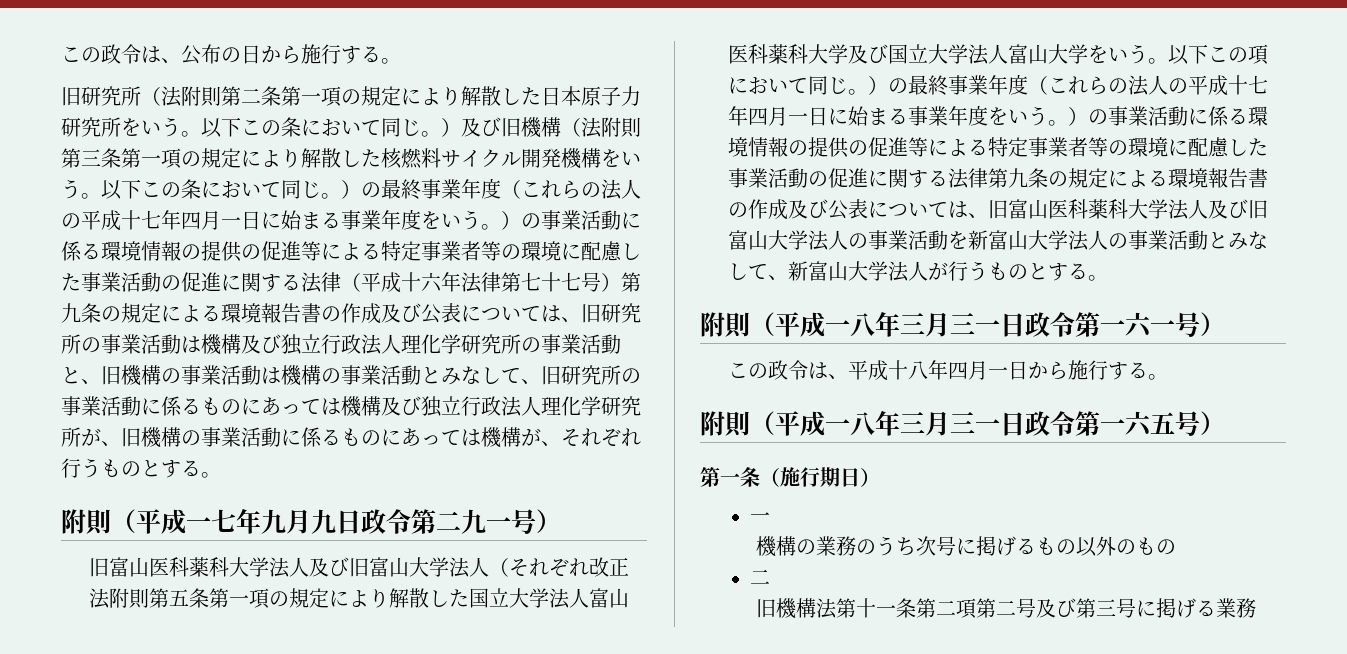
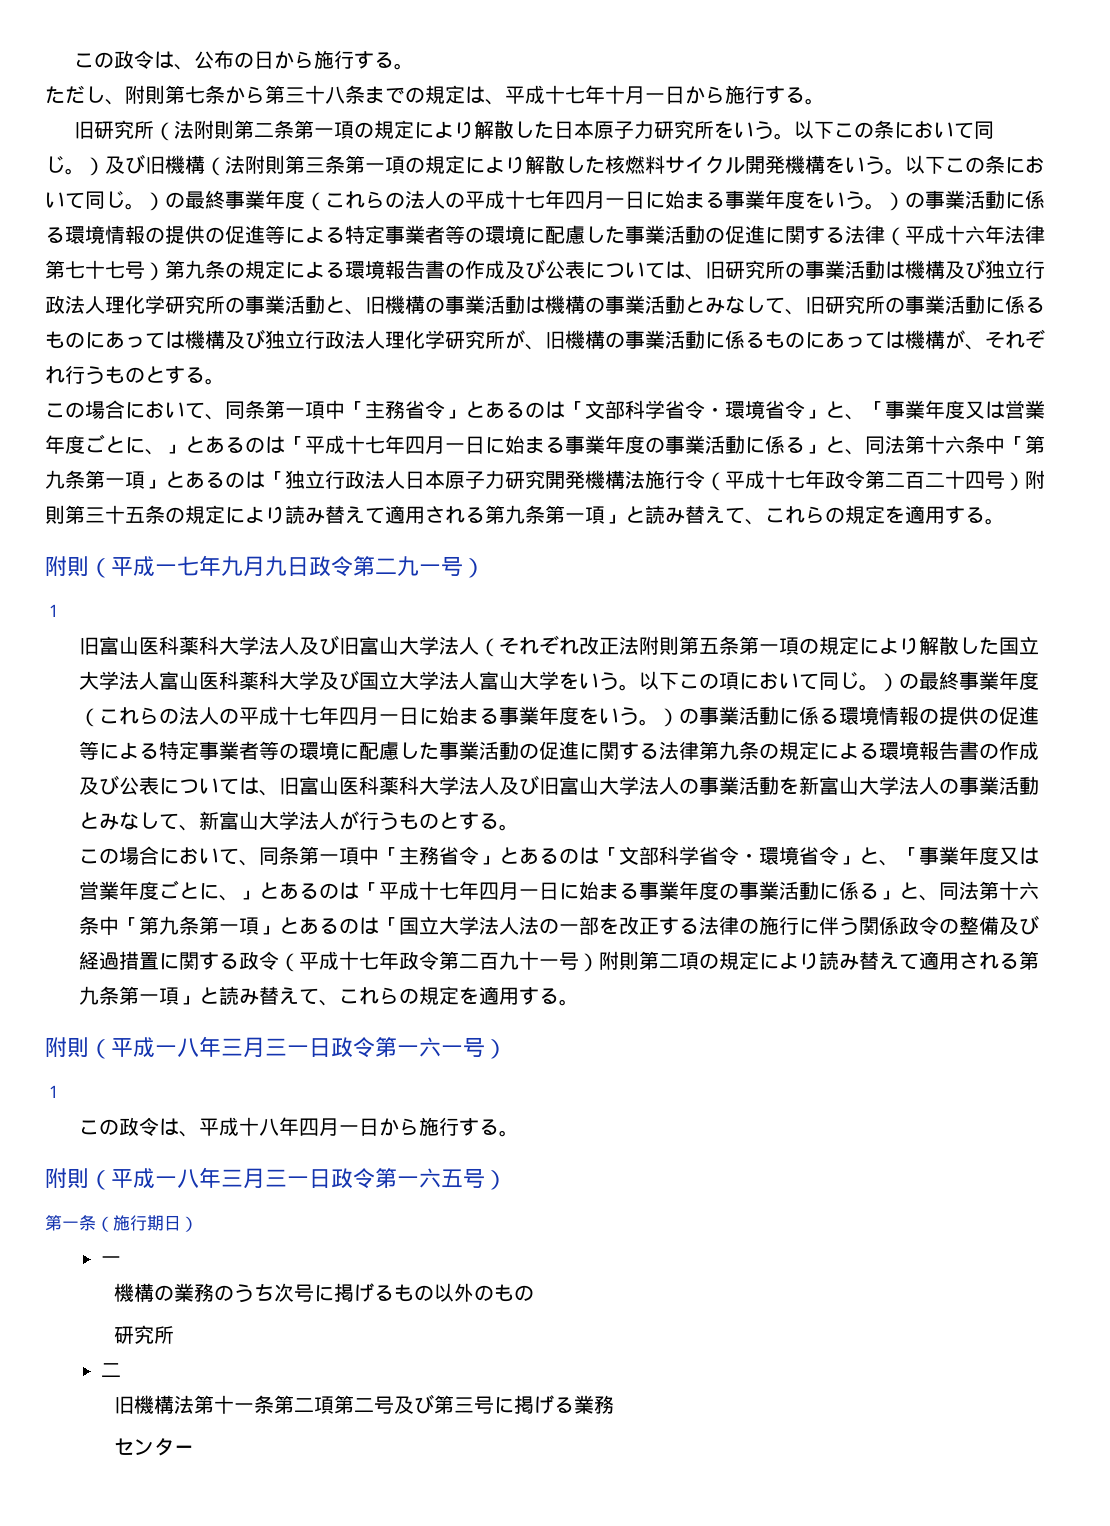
+ ただし、附則第七条から第三十八条までの規定は、平成十七年十月一日から施行する。
+ この場合において、同条第一項中「主務省令」とあるのは「文部科学省令・環境省令」と、「事業年度又は営業年度ごとに、」とあるのは「平成十七年四月一日に始まる事業年度の事業活動に係る」と、同法第十六条中「第九条第一項」とあるのは「独立行政法人日本原子力研究開発機構法施行令（平成十七年政令第二百二十四号）附則第三十五条の規定により読み替えて適用される第九条第一項」と読み替えて、これらの規定を適用する。
  附則（平成一七年九月九日政令第二九一号）
+ １
+ この場合において、同条第一項中「主務省令」とあるのは「文部科学省令・環境省令」と、「事業年度又は営業年度ごとに、」とあるのは「平成十七年四月一日に始まる事業年度の事業活動に係る」と、同法第十六条中「第九条第一項」とあるのは「国立大学法人法の一部を改正する法律の施行に伴う関係政令の整備及び経過措置に関する政令（平成十七年政令第二百九十一号）附則第二項の規定により読み替えて適用される第九条第一項」と読み替えて、これらの規定を適用する。
  附則（平成一八年三月三一日政令第一六一号）
+ １
  機構の業務のうち次号に掲げるもの以外のもの
+ 研究所
+ センター

